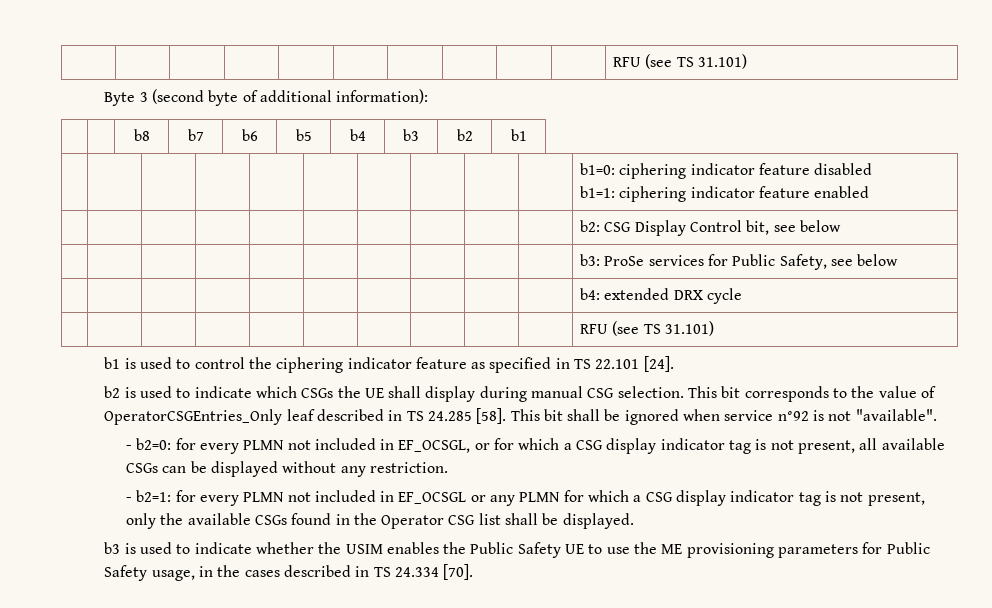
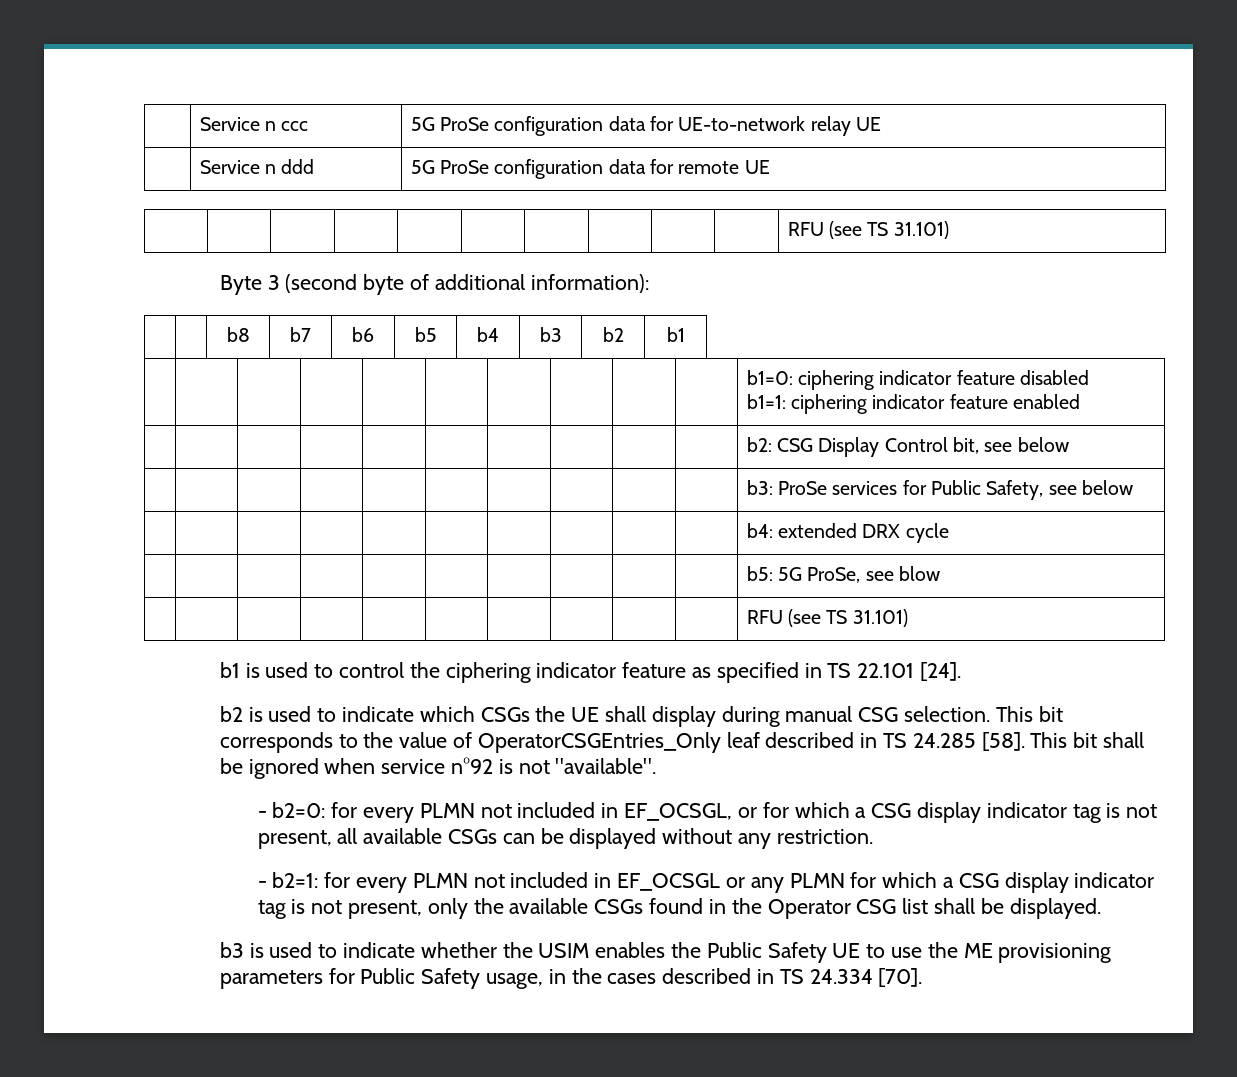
+ | Service n ccc | 5G ProSe configuration data for UE-to-network relay UE
+ | Service n ddd | 5G ProSe configuration data for remote UE
+ | | | | | | | | | | b5: 5G ProSe, see blow

